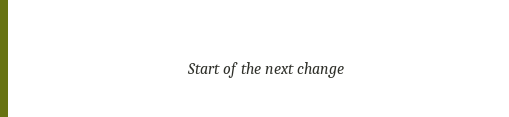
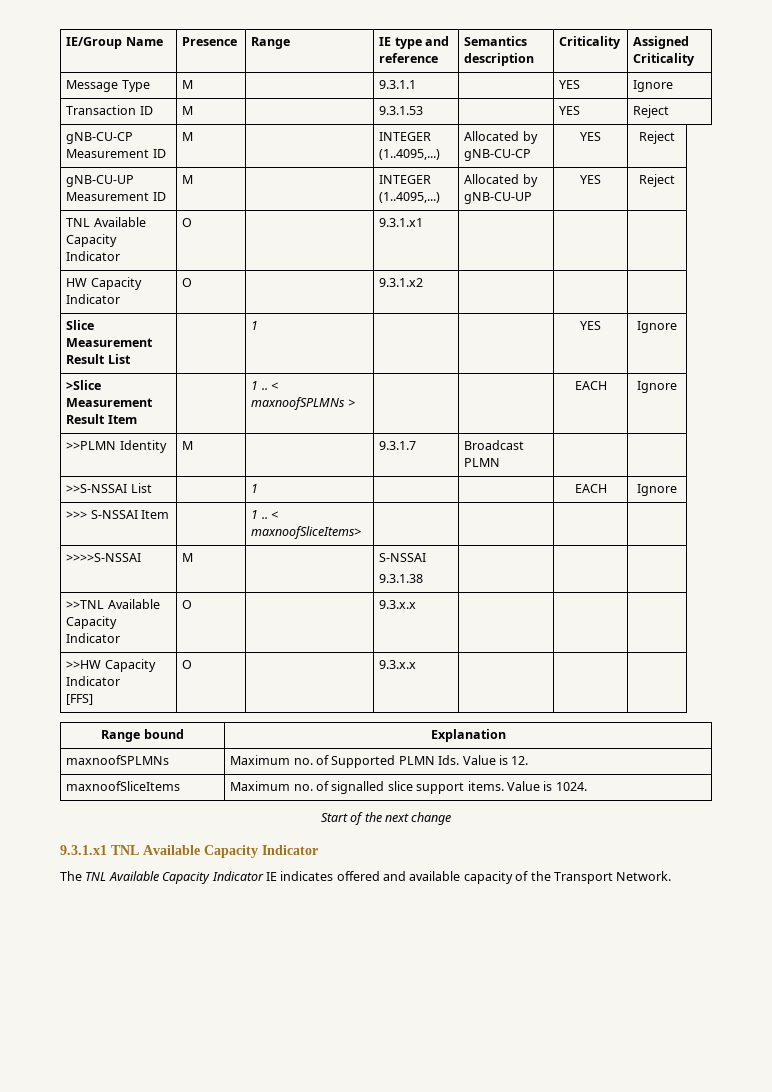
+ IE/Group Name | Presence | Range | IE type and reference | Semantics description | Criticality | Assigned Criticality
+ Message Type | M | | 9.3.1.1 | | YES | Ignore
+ Transaction ID | M | | 9.3.1.53 | | YES | Reject
+ gNB-CU-CP Measurement ID | M | | INTEGER (1..4095,...) | Allocated by gNB-CU-CP | YES | Reject
+ gNB-CU-UP Measurement ID | M | | INTEGER (1..4095,...) | Allocated by gNB-CU-UP | YES | Reject
+ TNL Available Capacity Indicator | O | | 9.3.1.x1 | | |
+ HW Capacity Indicator | O | | 9.3.1.x2 | | |
+ Slice Measurement Result List | | 1 | | | YES | Ignore
+ >Slice Measurement Result Item | | 1 .. < maxnoofSPLMNs > | | | EACH | Ignore
+ >>PLMN Identity | M | | 9.3.1.7 | Broadcast PLMN | |
+ >>S-NSSAI List | | 1 | | | EACH | Ignore
+ >>> S-NSSAI Item | | 1 .. < maxnoofSliceItems> | | | |
+ >>>>S-NSSAI | M | | S-NSSAI
+ 9.3.1.38 | | |
+ >>TNL Available Capacity Indicator | O | | 9.3.x.x | | |
+ >>HW Capacity Indicator
+ [FFS] | O | | 9.3.x.x | | |
+ Range bound | Explanation
+ maxnoofSPLMNs | Maximum no. of Supported PLMN Ids. Value is 12.
+ maxnoofSliceItems | Maximum no. of signalled slice support items. Value is 1024.
+ 9.3.1.x1 TNL Available Capacity Indicator
+ The TNL Available Capacity Indicator IE indicates offered and available capacity of the Transport Network.

